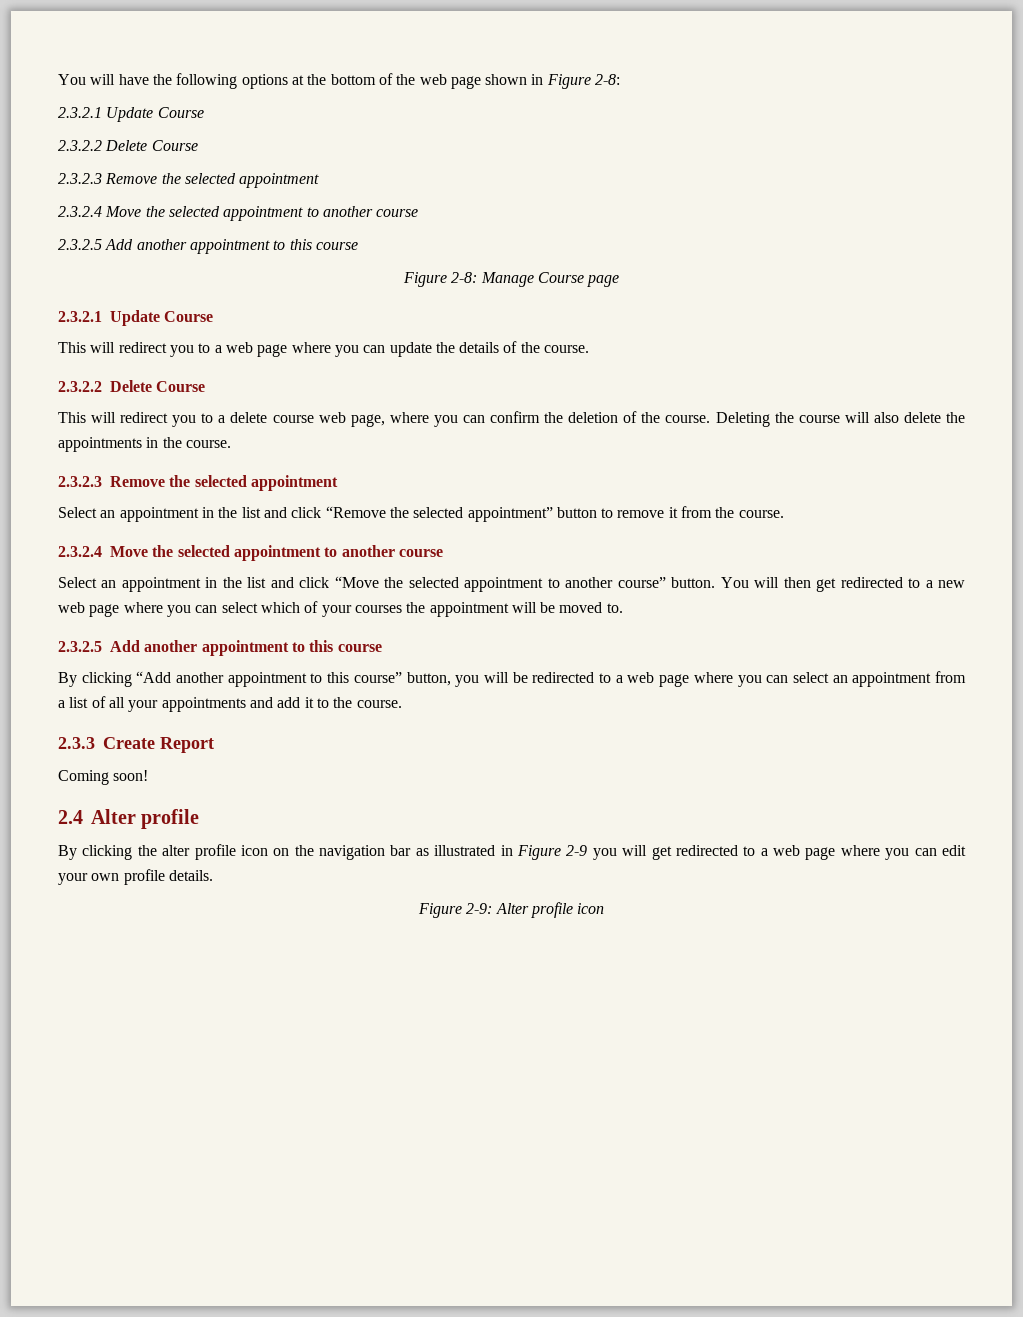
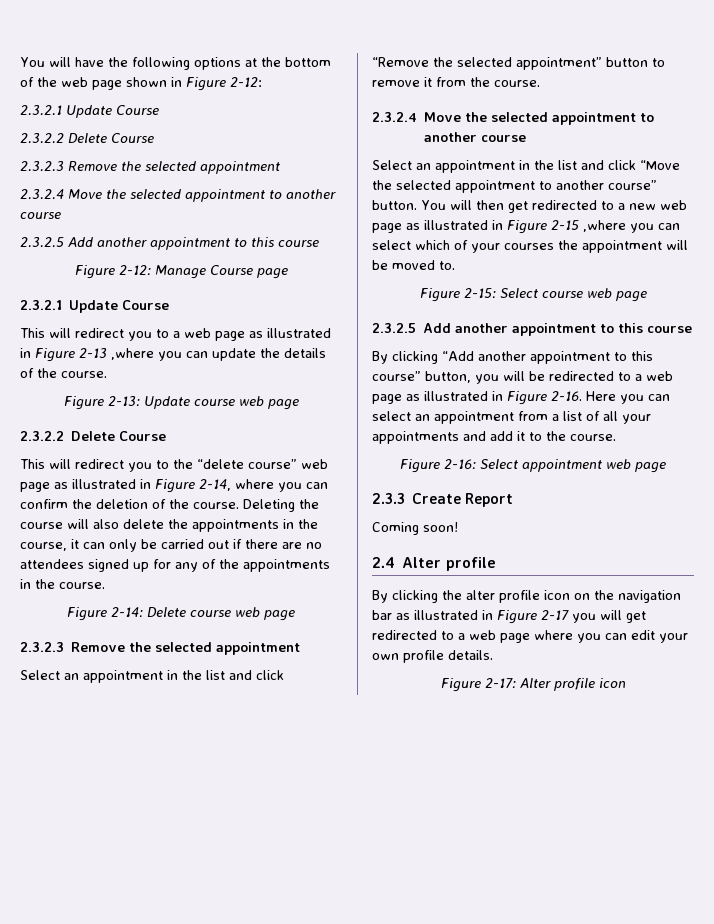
- You will have the following options at the bottom of the web page shown in Figure 2-8:
+ You will have the following options at the bottom of the web page shown in Figure 2-12:
- Figure 2-8: Manage Course page
+ Figure 2-12: Manage Course page
- This will redirect you to a web page where you can update the details of the course.
+ This will redirect you to a web page as illustrated in Figure 2-13 ,where you can update the details of the course.
+ Figure 2-13: Update course web page
- This will redirect you to a delete course web page, where you can confirm the deletion of the course.
+ This will redirect you to the “delete course” web page as illustrated in Figure 2-14, where you can confirm the deletion of the course.
- Deleting the course will also delete the appointments in the course.
+ Deleting the course will also delete the appointments in the course, it can only be carried out if there are no attendees signed up for any of the appointments in the course.
+ Figure 2-14: Delete course web page
- You will then get redirected to a new web page where you can select which of your courses the appointment will be moved to.
+ You will then get redirected to a new web page as illustrated in Figure 2-15 ,where you can select which of your courses the appointment will be moved to.
+ Figure 2-15: Select course web page
- By clicking “Add another appointment to this course” button, you will be redirected to a web page where you can select an appointment from a list of all your appointments and add it to the course.
+ By clicking “Add another appointment to this course” button, you will be redirected to a web page as illustrated in Figure 2-16. Here you can select an appointment from a list of all your appointments and add it to the course.
+ Figure 2-16: Select appointment web page
- By clicking the alter profile icon on the navigation bar as illustrated in Figure 2-9 you will get redirected to a web page where you can edit your own profile details.
+ By clicking the alter profile icon on the navigation bar as illustrated in Figure 2-17 you will get redirected to a web page where you can edit your own profile details.
- Figure 2-9: Alter profile icon
+ Figure 2-17: Alter profile icon

